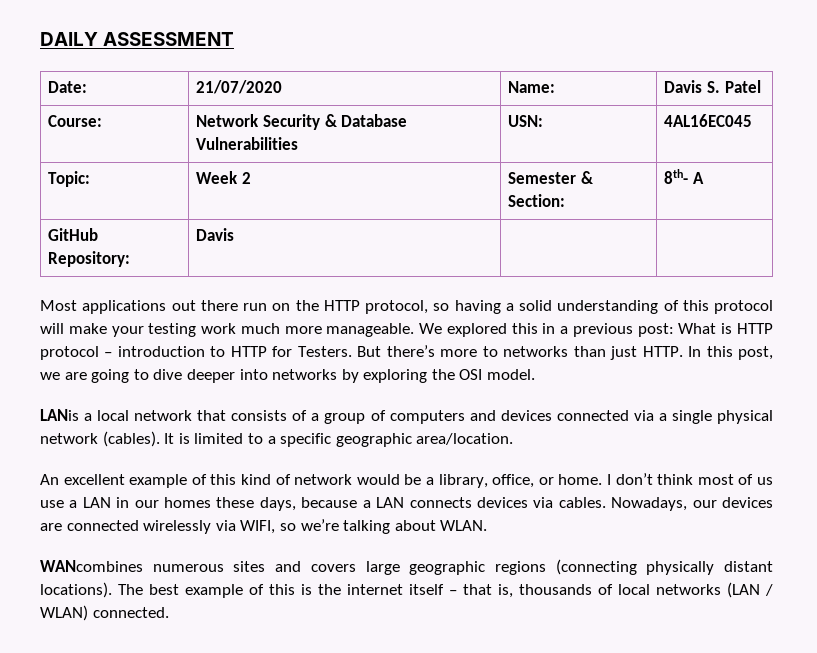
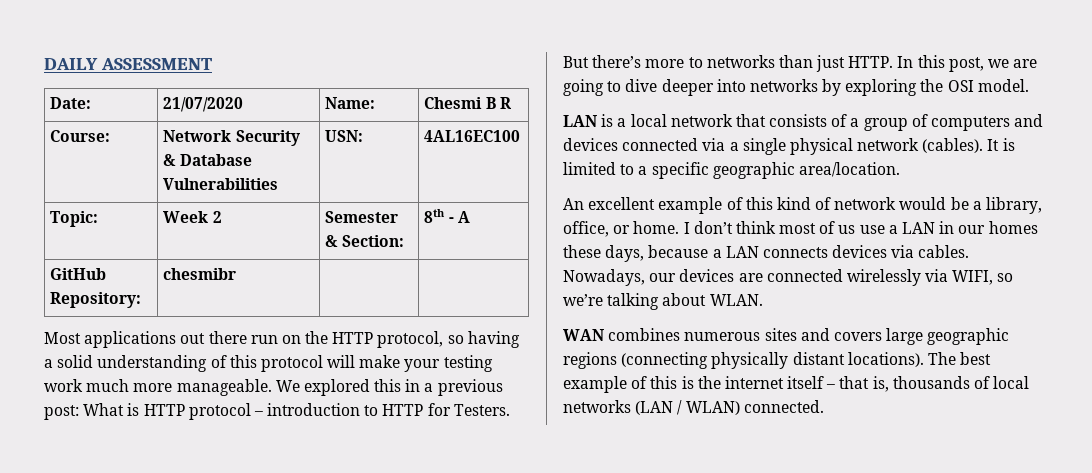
- Date: | 21/07/2020 | Name: | Davis S. Patel
+ Date: | 21/07/2020 | Name: | Chesmi B R
- Course: | Network Security & Database Vulnerabilities | USN: | 4AL16EC045
+ Course: | Network Security & Database Vulnerabilities | USN: | 4AL16EC100
- Topic: | Week 2 | Semester & Section: | 8th- A
+ Topic: | Week 2 | Semester & Section: | 8th - A
- GitHub Repository: | Davis | |
+ GitHub Repository: | chesmibr | |
- LANis a local network that consists of a group of computers and devices connected via a single physical network (cables).
+ LAN is a local network that consists of a group of computers and devices connected via a single physical network (cables).
- WANcombines numerous sites and covers large geographic regions (connecting physically distant locations).
+ WAN combines numerous sites and covers large geographic regions (connecting physically distant locations).

